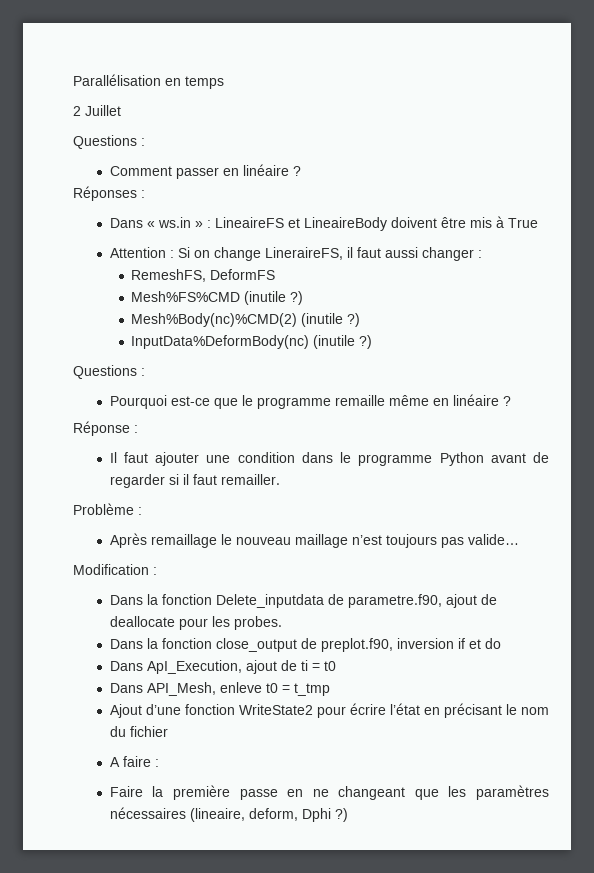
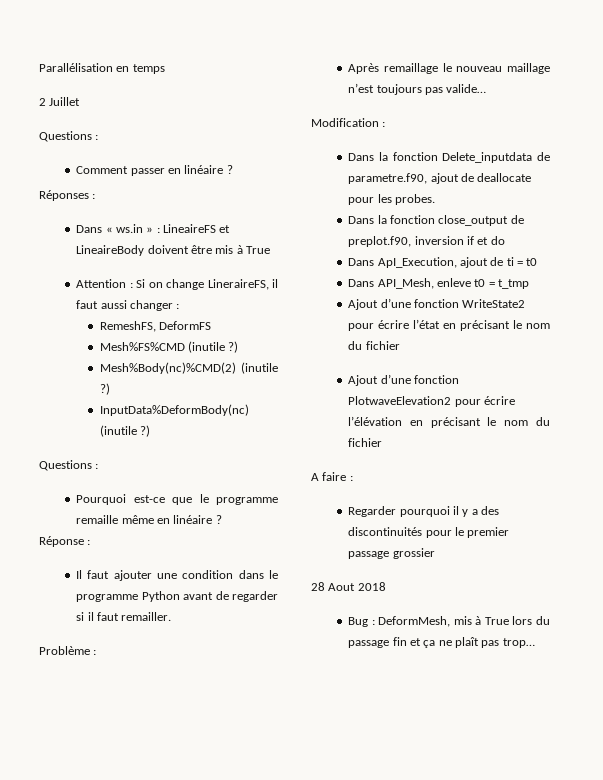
+ Ajout d’une fonction PlotwaveElevation2 pour écrire l’élévation en précisant le nom du fichier
  A faire :
- Faire la première passe en ne changeant que les paramètres nécessaires (lineaire, deform, Dphi ?)
+ Regarder pourquoi il y a des discontinuités pour le premier passage grossier
+ 28 Aout 2018
+ Bug : DeformMesh, mis à True lors du passage fin et ça ne plaît pas trop…

